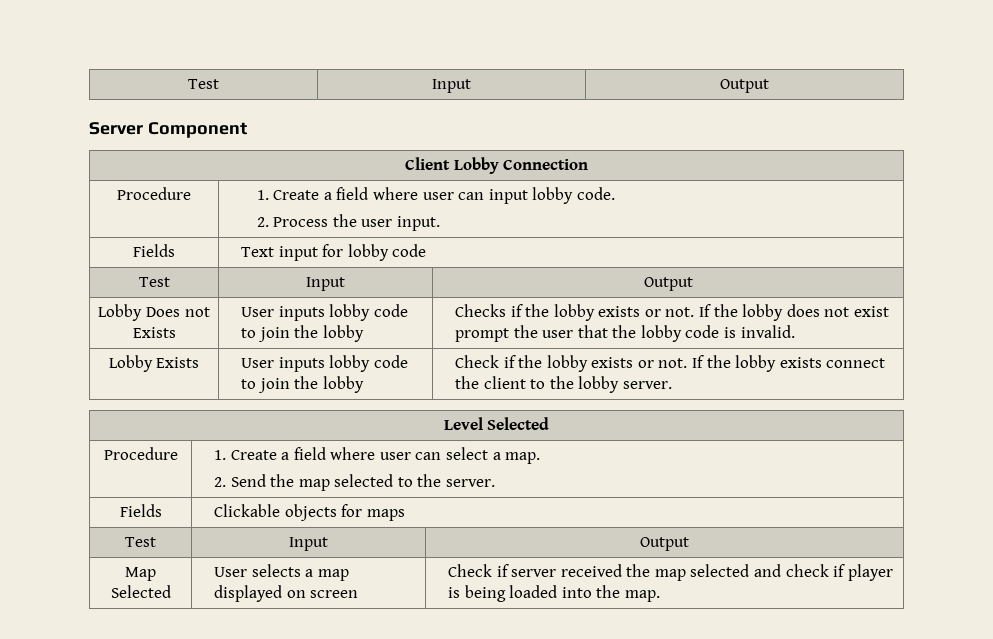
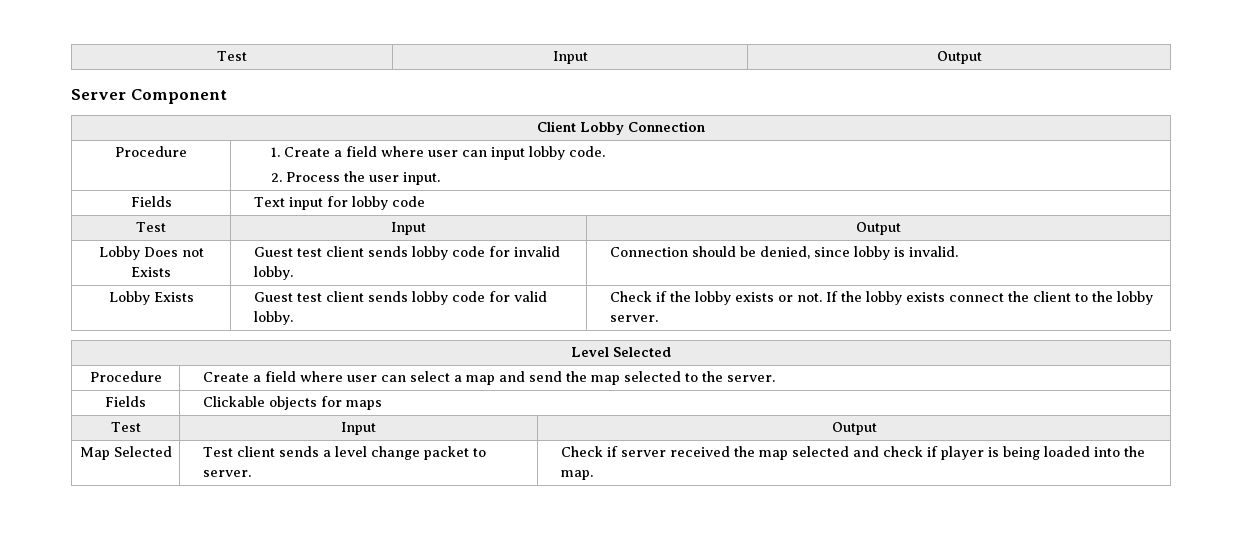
- Lobby Does not Exists | User inputs lobby code to join the lobby | Checks if the lobby exists or not. If the lobby does not exist prompt the user that the lobby code is invalid.
- Lobby Exists | User inputs lobby code to join the lobby | Check if the lobby exists or not. If the lobby exists connect the client to the lobby server.
+ Lobby Does not Exists | Guest test client sends lobby code for invalid lobby. | Connection should be denied, since lobby is invalid.
+ Lobby Exists | Guest test client sends lobby code for valid lobby. | Check if the lobby exists or not. If the lobby exists connect the client to the lobby server.
- Procedure | 1. Create a field where user can select a map.
- 2. Send the map selected to the server.
+ Procedure | Create a field where user can select a map and send the map selected to the server.
- Map Selected | User selects a map displayed on screen | Check if server received the map selected and check if player is being loaded into the map.
+ Map Selected | Test client sends a level change packet to server. | Check if server received the map selected and check if player is being loaded into the map.

